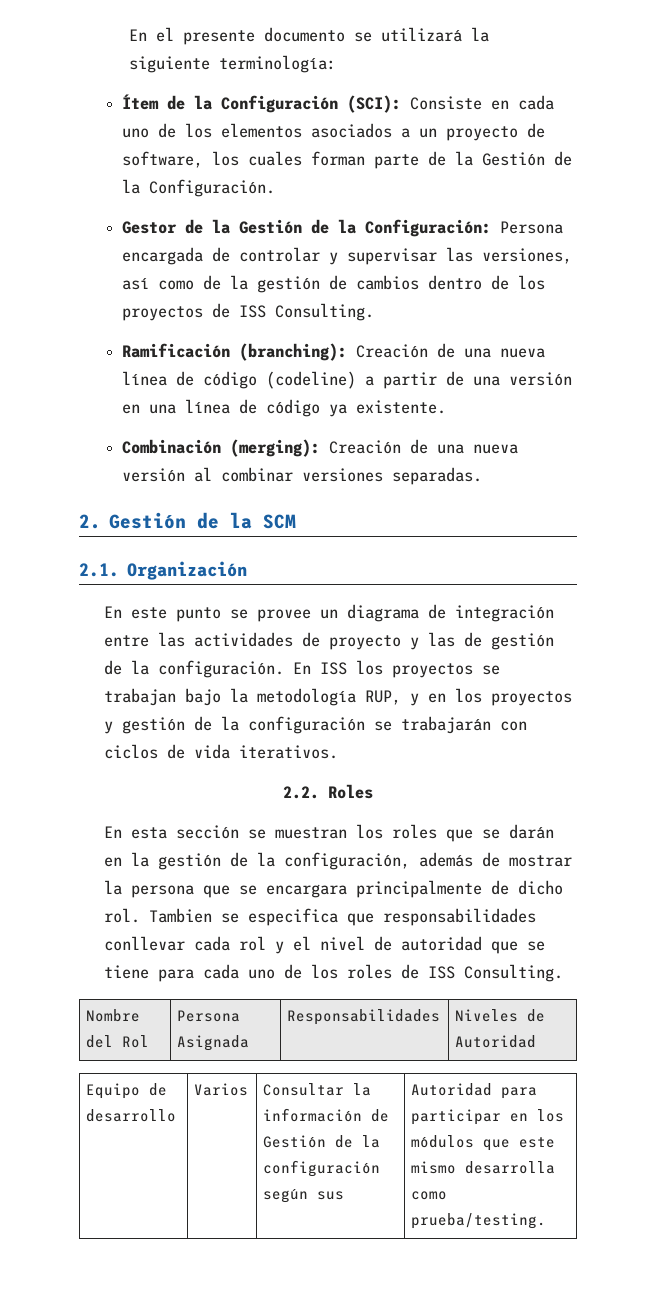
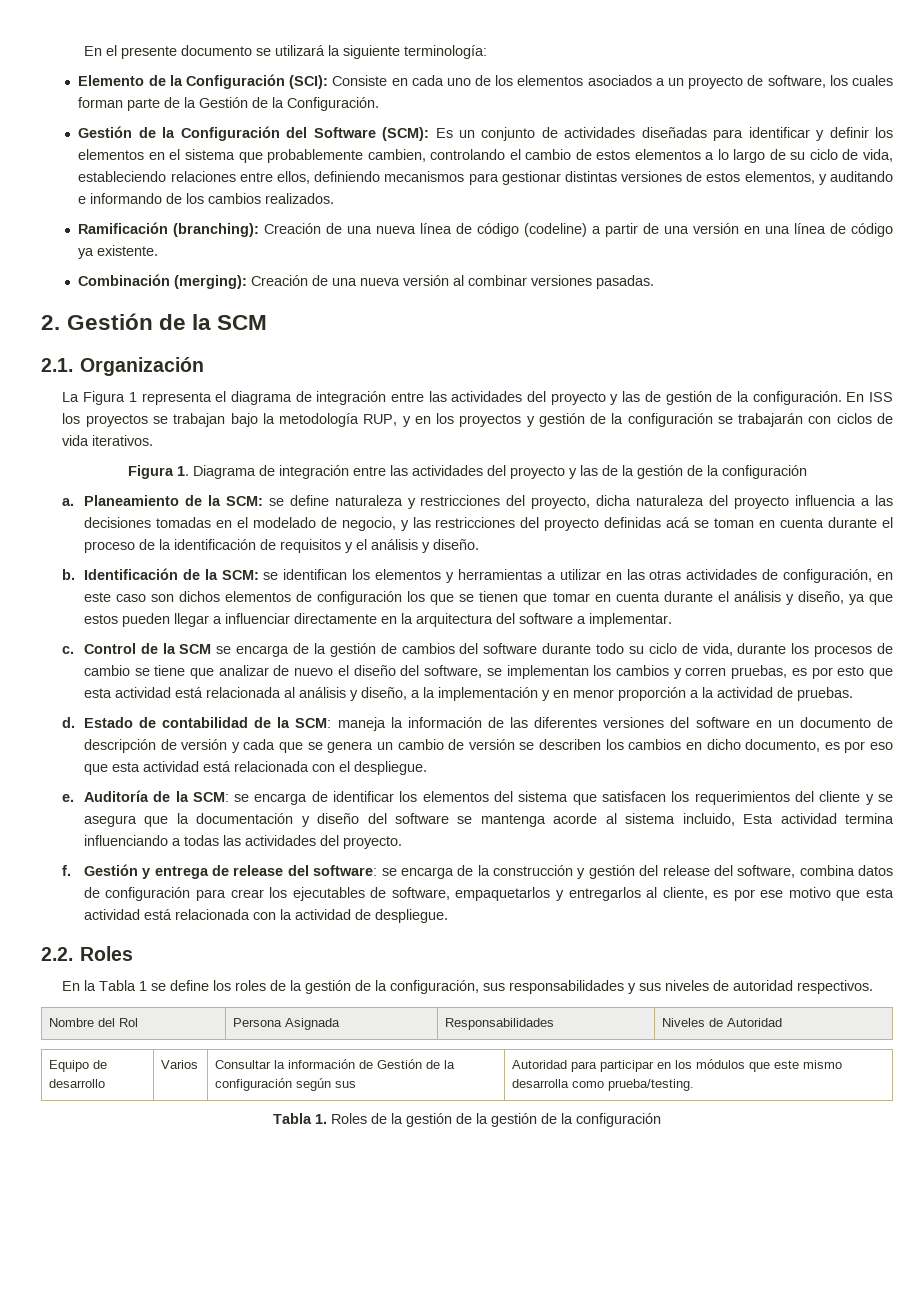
- Ítem de la Configuración (SCI): Consiste en cada uno de los elementos asociados a un proyecto de software, los cuales forman parte de la Gestión de la Configuración.
+ Elemento de la Configuración (SCI): Consiste en cada uno de los elementos asociados a un proyecto de software, los cuales forman parte de la Gestión de la Configuración.
- Gestor de la Gestión de la Configuración: Persona encargada de controlar y supervisar las versiones, así como de la gestión de cambios dentro de los proyectos de ISS Consulting.
+ Gestión de la Configuración del Software (SCM): Es un conjunto de actividades diseñadas para identificar y definir los elementos en el sistema que probablemente cambien, controlando el cambio de estos elementos a lo largo de su ciclo de vida, estableciendo relaciones entre ellos, definiendo mecanismos para gestionar distintas versiones de estos elementos, y auditando e informando de los cambios realizados.
- Combinación (merging): Creación de una nueva versión al combinar versiones separadas.
+ Combinación (merging): Creación de una nueva versión al combinar versiones pasadas.
- En este punto se provee un diagrama de integración entre las actividades de proyecto y las de gestión de la configuración.
+ La Figura 1 representa el diagrama de integración entre las actividades del proyecto y las de gestión de la configuración.
+ Figura 1. Diagrama de integración entre las actividades del proyecto y las de la gestión de la configuración
+ a. Planeamiento de la SCM: se define naturaleza y restricciones del proyecto, dicha naturaleza del proyecto influencia a las decisiones tomadas en el modelado de negocio, y las restricciones del proyecto definidas acá se toman en cuenta durante el proceso de la identificación de requisitos y el análisis y diseño.
+ b. Identificación de la SCM: se identifican los elementos y herramientas a utilizar en las otras actividades de configuración, en este caso son dichos elementos de configuración los que se tienen que tomar en cuenta durante el análisis y diseño, ya que estos pueden llegar a influenciar directamente en la arquitectura del software a implementar.
+ c. Control de la SCM se encarga de la gestión de cambios del software durante todo su ciclo de vida, durante los procesos de cambio se tiene que analizar de nuevo el diseño del software, se implementan los cambios y corren pruebas, es por esto que esta actividad está relacionada al análisis y diseño, a la implementación y en menor proporción a la actividad de pruebas.
+ d. Estado de contabilidad de la SCM: maneja la información de las diferentes versiones del software en un documento de descripción de versión y cada que se genera un cambio de versión se describen los cambios en dicho documento, es por eso que esta actividad está relacionada con el despliegue.
+ e. Auditoría de la SCM: se encarga de identificar los elementos del sistema que satisfacen los requerimientos del cliente y se asegura que la documentación y diseño del software se mantenga acorde al sistema incluido, Esta actividad termina influenciando a todas las actividades del proyecto.
+ f. Gestión y entrega de release del software: se encarga de la construcción y gestión del release del software, combina datos de configuración para crear los ejecutables de software, empaquetarlos y entregarlos al cliente, es por ese motivo que esta actividad está relacionada con la actividad de despliegue.
  2.2. Roles
- En esta sección se muestran los roles que se darán en la gestión de la configuración, además de mostrar la persona que se encargara principalmente de dicho rol. Tambien se especifica que responsabilidades conllevar cada rol y el nivel de autoridad que se tiene para cada uno de los roles de ISS Consulting.
+ En la Tabla 1 se define los roles de la gestión de la configuración, sus responsabilidades y sus niveles de autoridad respectivos.
+ Tabla 1. Roles de la gestión de la gestión de la configuración

